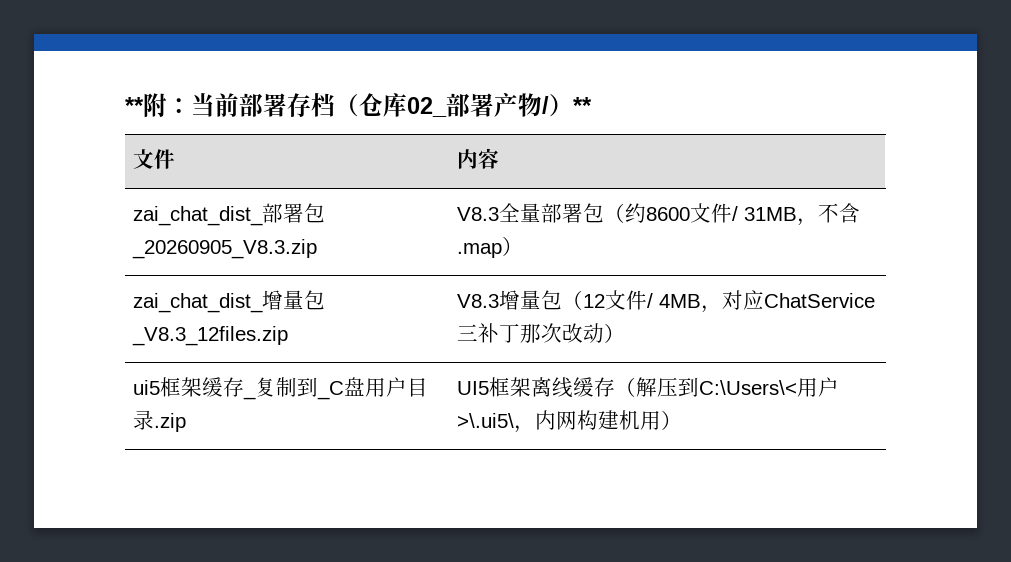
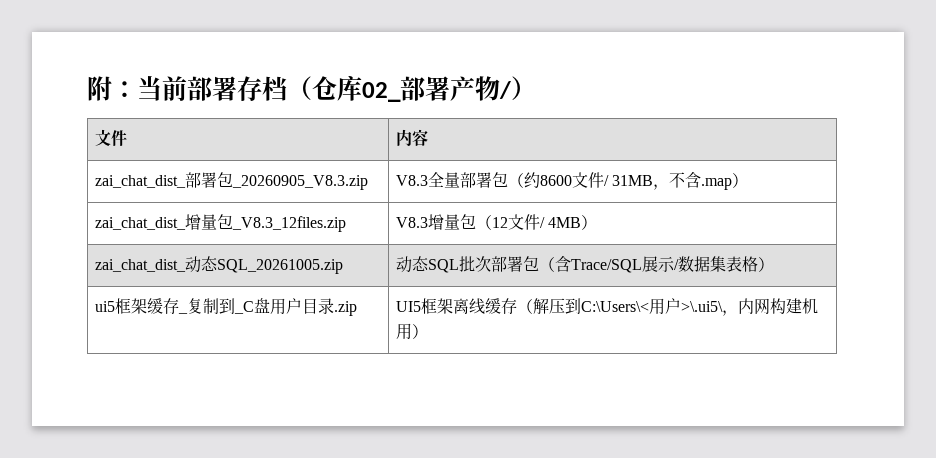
- **附：当前部署存档（仓库02_部署产物/）**
+ 附：当前部署存档（仓库02_部署产物/）
- zai_chat_dist_增量包_V8.3_12files.zip | V8.3增量包（12文件/ 4MB，对应ChatService三补丁那次改动）
+ zai_chat_dist_增量包_V8.3_12files.zip | V8.3增量包（12文件/ 4MB）
+ zai_chat_dist_动态SQL_20261005.zip | 动态SQL批次部署包（含Trace/SQL展示/数据集表格）

